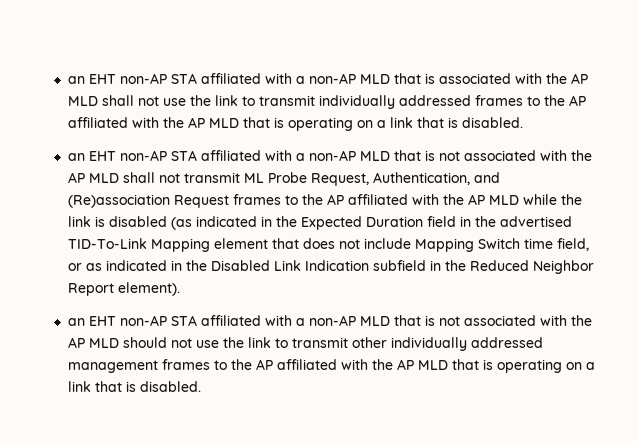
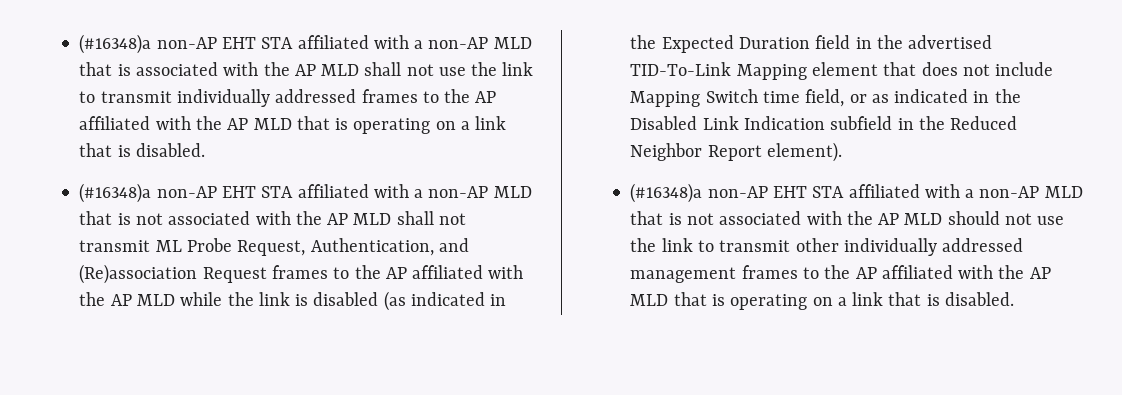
- an EHT non-AP STA affiliated with a non-AP MLD that is associated with the AP MLD shall not use the link to transmit individually addressed frames to the AP affiliated with the AP MLD that is operating on a link that is disabled.
+ (#16348)a non-AP EHT STA affiliated with a non-AP MLD that is associated with the AP MLD shall not use the link to transmit individually addressed frames to the AP affiliated with the AP MLD that is operating on a link that is disabled.
- an EHT non-AP STA affiliated with a non-AP MLD that is not associated with the AP MLD shall not transmit ML Probe Request, Authentication, and (Re)association Request frames to the AP affiliated with the AP MLD while the link is disabled (as indicated in the Expected Duration field in the advertised TID-To-Link Mapping element that does not include Mapping Switch time field, or as indicated in the Disabled Link Indication subfield in the Reduced Neighbor Report element).
+ (#16348)a non-AP EHT STA affiliated with a non-AP MLD that is not associated with the AP MLD shall not transmit ML Probe Request, Authentication, and (Re)association Request frames to the AP affiliated with the AP MLD while the link is disabled (as indicated in the Expected Duration field in the advertised TID-To-Link Mapping element that does not include Mapping Switch time field, or as indicated in the Disabled Link Indication subfield in the Reduced Neighbor Report element).
- an EHT non-AP STA affiliated with a non-AP MLD that is not associated with the AP MLD should not use the link to transmit other individually addressed management frames to the AP affiliated with the AP MLD that is operating on a link that is disabled.
+ (#16348)a non-AP EHT STA affiliated with a non-AP MLD that is not associated with the AP MLD should not use the link to transmit other individually addressed management frames to the AP affiliated with the AP MLD that is operating on a link that is disabled.

